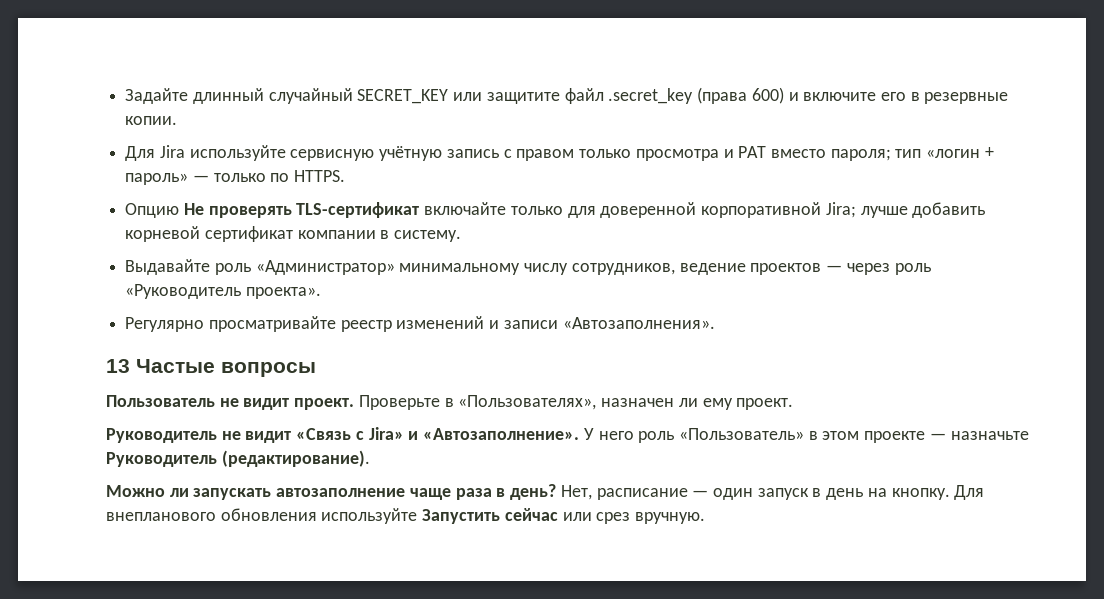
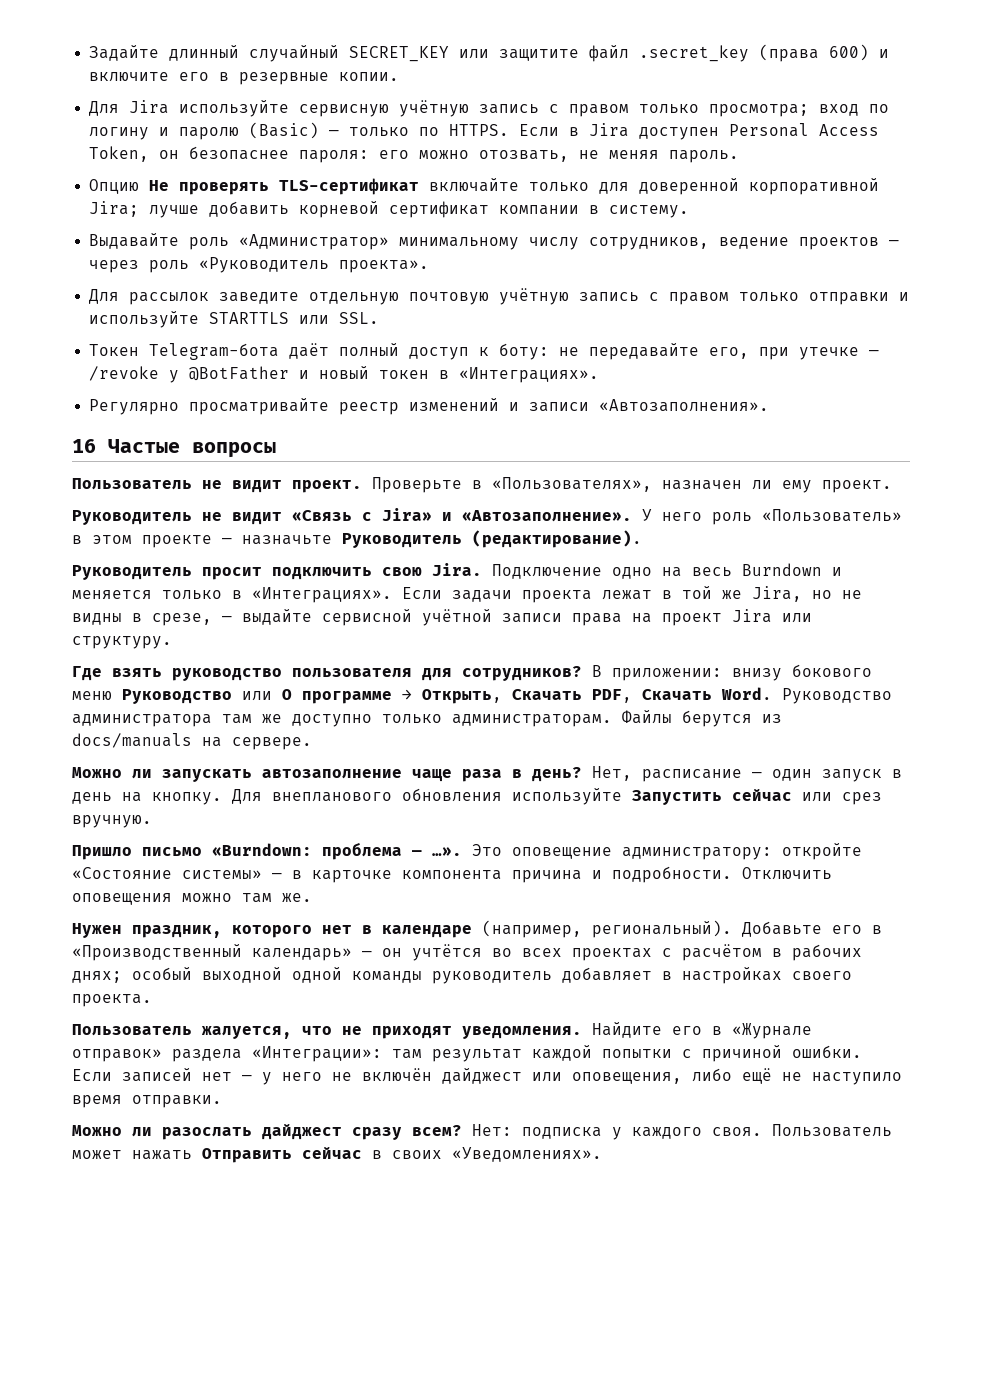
- Для Jira используйте сервисную учётную запись с правом только просмотра и PAT вместо пароля; тип «логин + пароль» — только по HTTPS.
+ Для Jira используйте сервисную учётную запись с правом только просмотра; вход по логину и паролю (Basic) — только по HTTPS. Если в Jira доступен Personal Access Token, он безопаснее пароля: его можно отозвать, не меняя пароль.
+ Для рассылок заведите отдельную почтовую учётную запись с правом только отправки и используйте STARTTLS или SSL.
+ Токен Telegram-бота даёт полный доступ к боту: не передавайте его, при утечке — /revoke у @BotFather и новый токен в «Интеграциях».
- 13 Частые вопросы
+ 16 Частые вопросы
+ Руководитель просит подключить свою Jira. Подключение одно на весь Burndown и меняется только в «Интеграциях». Если задачи проекта лежат в той же Jira, но не видны в срезе, — выдайте сервисной учётной записи права на проект Jira или структуру.
+ Где взять руководство пользователя для сотрудников? В приложении: внизу бокового меню Руководство или О программе → Открыть, Скачать PDF, Скачать Word. Руководство администратора там же доступно только администраторам. Файлы берутся из docs/manuals на сервере.
+ Пришло письмо «Burndown: проблема — …». Это оповещение администратору: откройте «Состояние системы» — в карточке компонента причина и подробности. Отключить оповещения можно там же.
+ Нужен праздник, которого нет в календаре (например, региональный). Добавьте его в «Производственный календарь» — он учтётся во всех проектах с расчётом в рабочих днях; особый выходной одной команды руководитель добавляет в настройках своего проекта.
+ Пользователь жалуется, что не приходят уведомления. Найдите его в «Журнале отправок» раздела «Интеграции»: там результат каждой попытки с причиной ошибки. Если записей нет — у него не включён дайджест или оповещения, либо ещё не наступило время отправки.
+ Можно ли разослать дайджест сразу всем? Нет: подписка у каждого своя. Пользователь может нажать Отправить сейчас в своих «Уведомлениях».

